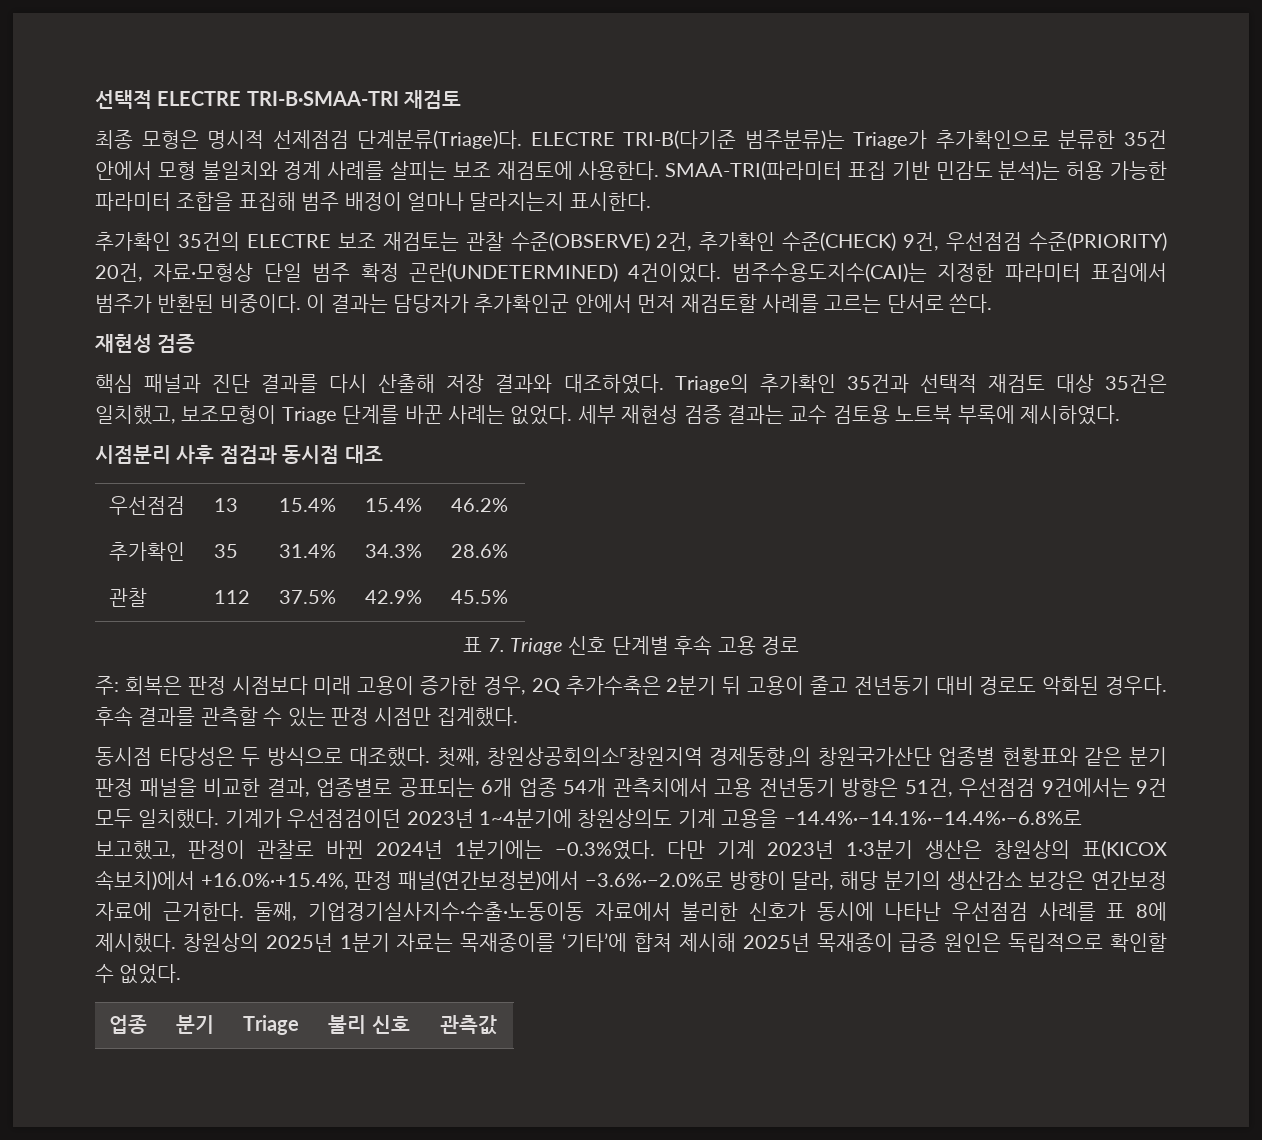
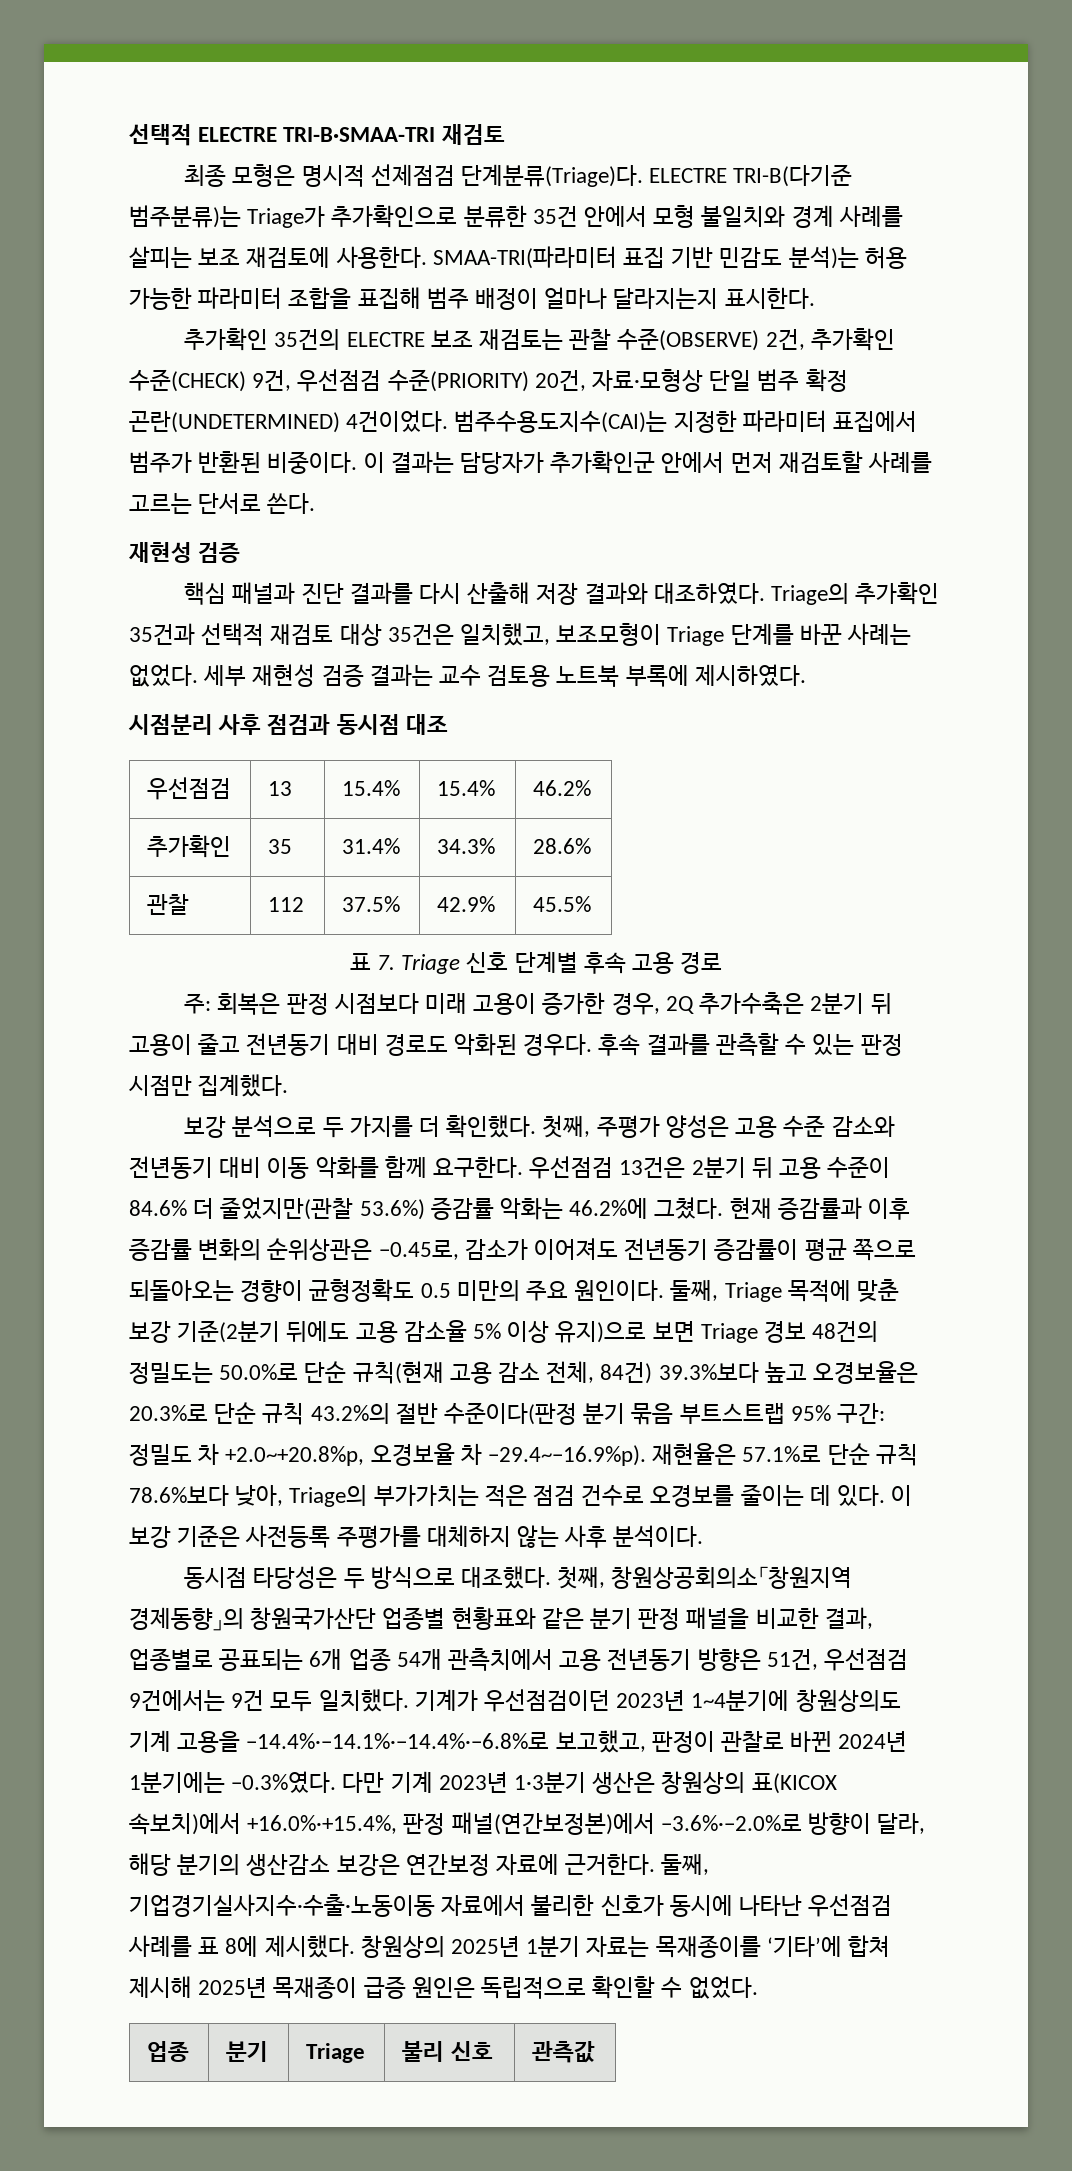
+ 보강 분석으로 두 가지를 더 확인했다. 첫째, 주평가 양성은 고용 수준 감소와 전년동기 대비 이동 악화를 함께 요구한다. 우선점검 13건은 2분기 뒤 고용 수준이 84.6% 더 줄었지만(관찰 53.6%) 증감률 악화는 46.2%에 그쳤다. 현재 증감률과 이후 증감률 변화의 순위상관은 −0.45로, 감소가 이어져도 전년동기 증감률이 평균 쪽으로 되돌아오는 경향이 균형정확도 0.5 미만의 주요 원인이다. 둘째, Triage 목적에 맞춘 보강 기준(2분기 뒤에도 고용 감소율 5% 이상 유지)으로 보면 Triage 경보 48건의 정밀도는 50.0%로 단순 규칙(현재 고용 감소 전체, 84건) 39.3%보다 높고 오경보율은 20.3%로 단순 규칙 43.2%의 절반 수준이다(판정 분기 묶음 부트스트랩 95% 구간: 정밀도 차 +2.0~+20.8%p, 오경보율 차 −29.4~−16.9%p). 재현율은 57.1%로 단순 규칙 78.6%보다 낮아, Triage의 부가가치는 적은 점검 건수로 오경보를 줄이는 데 있다. 이 보강 기준은 사전등록 주평가를 대체하지 않는 사후 분석이다.

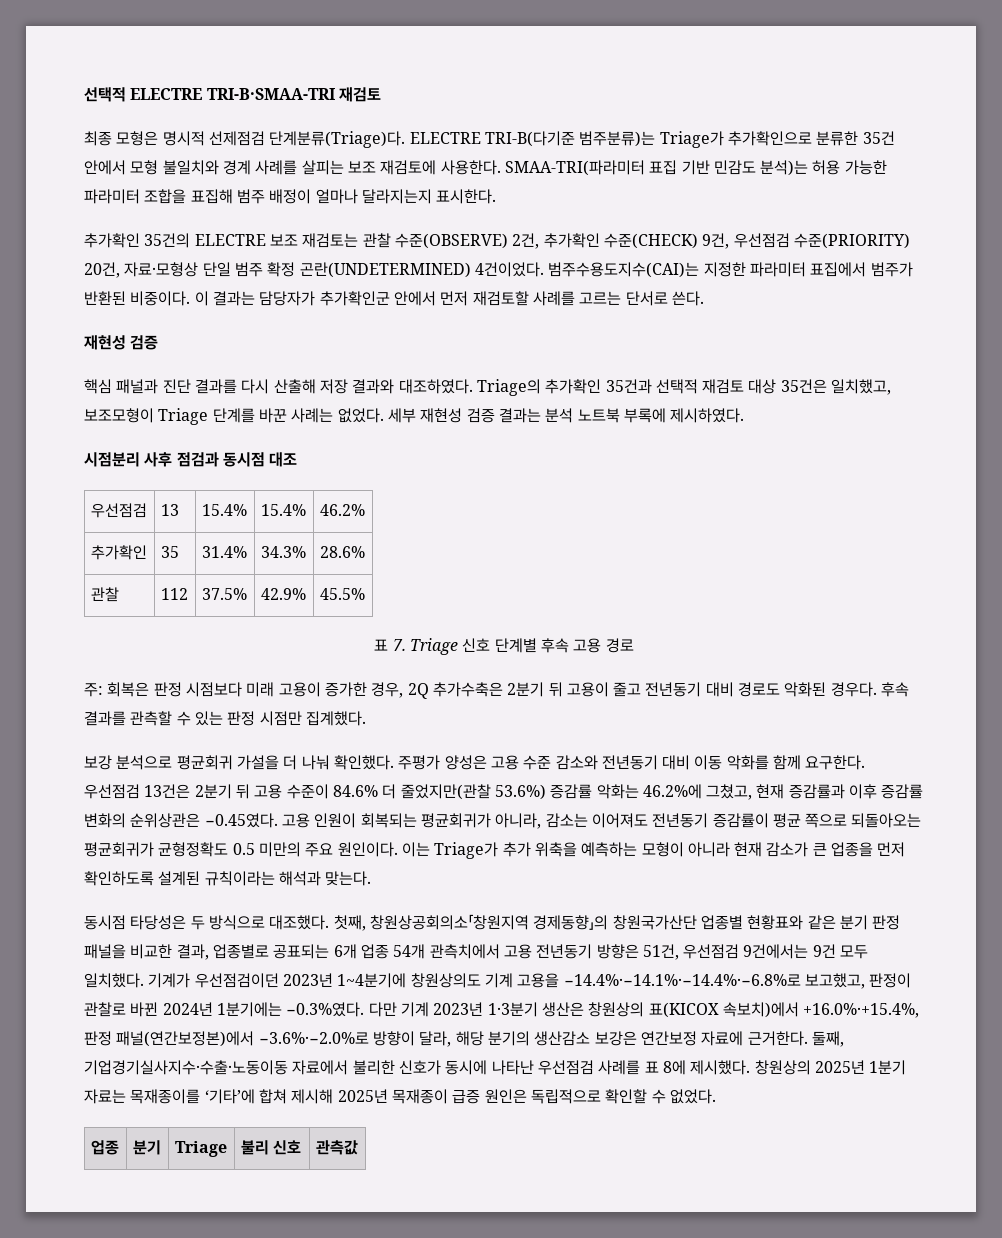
- 세부 재현성 검증 결과는 교수 검토용 노트북 부록에 제시하였다.
+ 세부 재현성 검증 결과는 분석 노트북 부록에 제시하였다.
- 보강 분석으로 두 가지를 더 확인했다. 첫째, 주평가 양성은 고용 수준 감소와 전년동기 대비 이동 악화를 함께 요구한다.
+ 보강 분석으로 평균회귀 가설을 더 나눠 확인했다. 주평가 양성은 고용 수준 감소와 전년동기 대비 이동 악화를 함께 요구한다.
- 우선점검 13건은 2분기 뒤 고용 수준이 84.6% 더 줄었지만(관찰 53.6%) 증감률 악화는 46.2%에 그쳤다. 현재 증감률과 이후 증감률 변화의 순위상관은 −0.45로, 감소가 이어져도 전년동기 증감률이 평균 쪽으로 되돌아오는 경향이 균형정확도 0.5 미만의 주요 원인이다.
+ 우선점검 13건은 2분기 뒤 고용 수준이 84.6% 더 줄었지만(관찰 53.6%) 증감률 악화는 46.2%에 그쳤고, 현재 증감률과 이후 증감률 변화의 순위상관은 −0.45였다. 고용 인원이 회복되는 평균회귀가 아니라, 감소는 이어져도 전년동기 증감률이 평균 쪽으로 되돌아오는 평균회귀가 균형정확도 0.5 미만의 주요 원인이다.
- 둘째, Triage 목적에 맞춘 보강 기준(2분기 뒤에도 고용 감소율 5% 이상 유지)으로 보면 Triage 경보 48건의 정밀도는 50.0%로 단순 규칙(현재 고용 감소 전체, 84건) 39.3%보다 높고 오경보율은 20.3%로 단순 규칙 43.2%의 절반 수준이다(판정 분기 묶음 부트스트랩 95% 구간: 정밀도 차 +2.0~+20.8%p, 오경보율 차 −29.4~−16.9%p). 재현율은 57.1%로 단순 규칙 78.6%보다 낮아, Triage의 부가가치는 적은 점검 건수로 오경보를 줄이는 데 있다. 이 보강 기준은 사전등록 주평가를 대체하지 않는 사후 분석이다.
+ 이는 Triage가 추가 위축을 예측하는 모형이 아니라 현재 감소가 큰 업종을 먼저 확인하도록 설계된 규칙이라는 해석과 맞는다.

